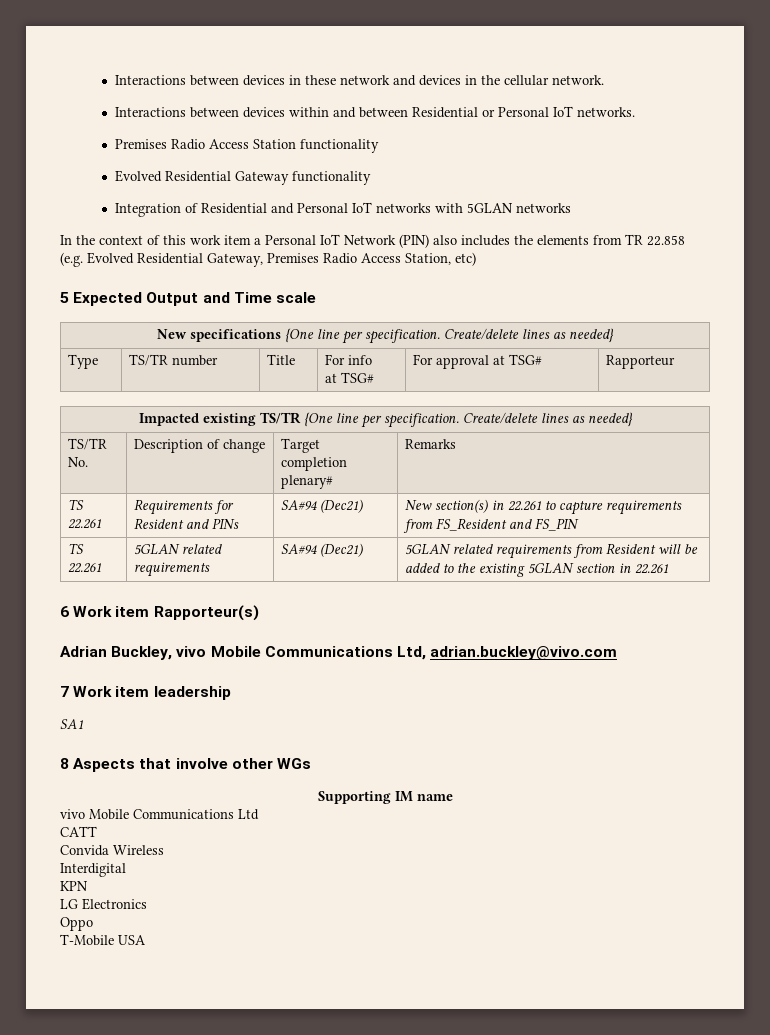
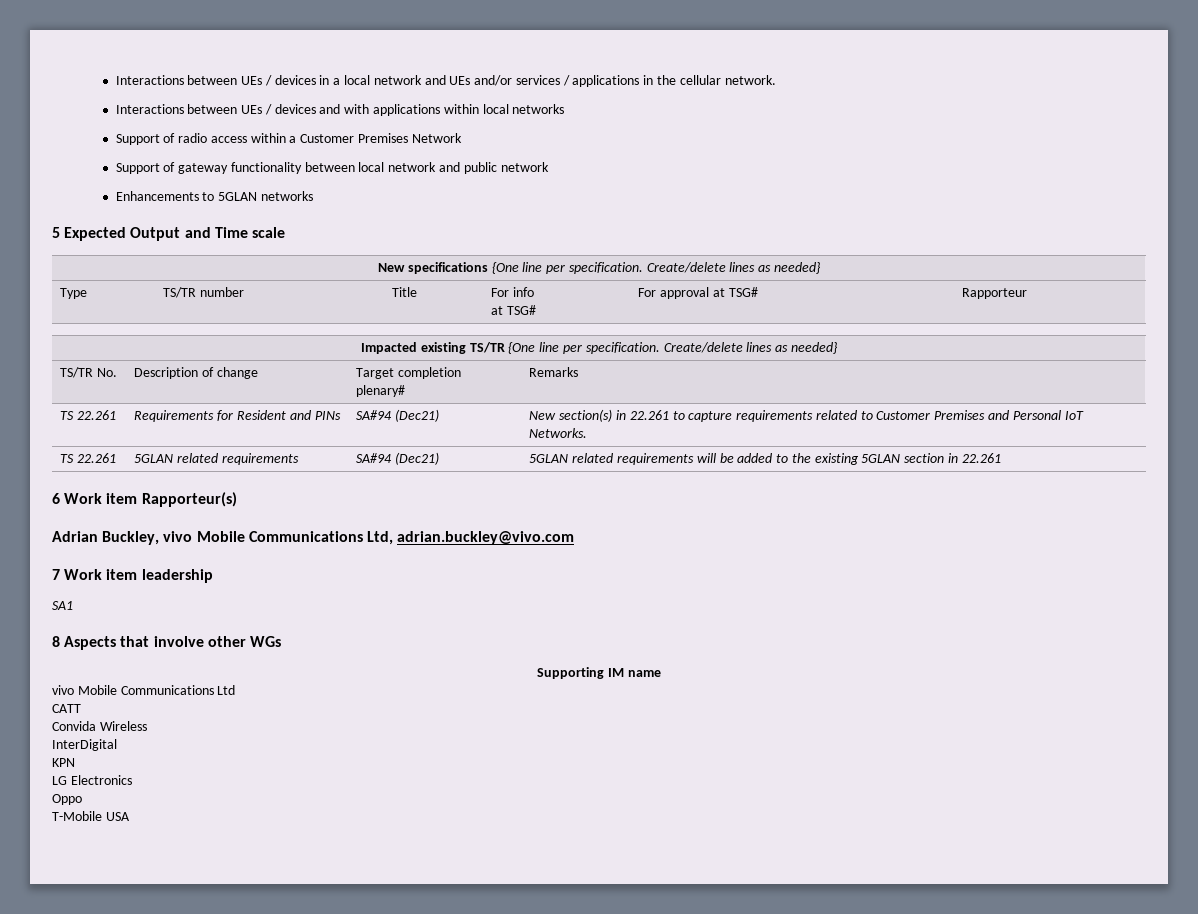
- Interactions between devices in these network and devices in the cellular network.
+ Interactions between UEs / devices in a local network and UEs and/or services / applications in the cellular network.
- Interactions between devices within and between Residential or Personal IoT networks.
- Premises Radio Access Station functionality
- Evolved Residential Gateway functionality
- Integration of Residential and Personal IoT networks with 5GLAN networks
- In the context of this work item a Personal IoT Network (PIN) also includes the elements from TR 22.858 (e.g. Evolved Residential Gateway, Premises Radio Access Station, etc)
+ Interactions between UEs / devices and with applications within local networks
+ Support of radio access within a Customer Premises Network
+ Support of gateway functionality between local network and public network
+ Enhancements to 5GLAN networks
- TS 22.261 | Requirements for Resident and PINs | SA#94 (Dec21) | New section(s) in 22.261 to capture requirements from FS_Resident and FS_PIN
+ TS 22.261 | Requirements for Resident and PINs | SA#94 (Dec21) | New section(s) in 22.261 to capture requirements related to Customer Premises and Personal IoT Networks.
- TS 22.261 | 5GLAN related requirements | SA#94 (Dec21) | 5GLAN related requirements from Resident will be added to the existing 5GLAN section in 22.261
+ TS 22.261 | 5GLAN related requirements | SA#94 (Dec21) | 5GLAN related requirements will be added to the existing 5GLAN section in 22.261
- Interdigital
+ InterDigital

